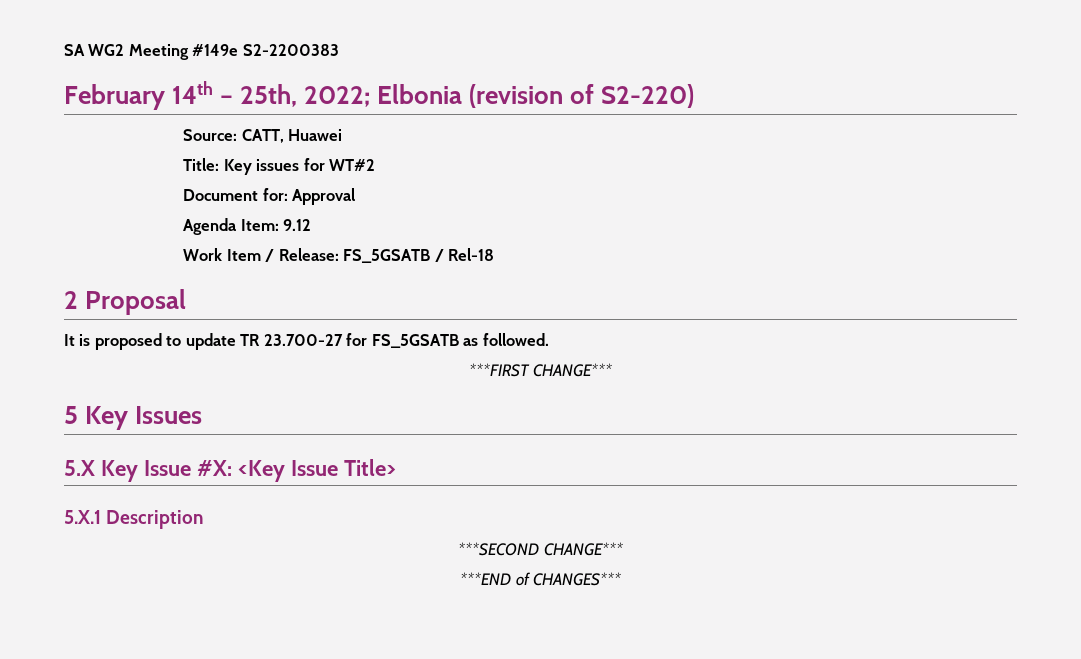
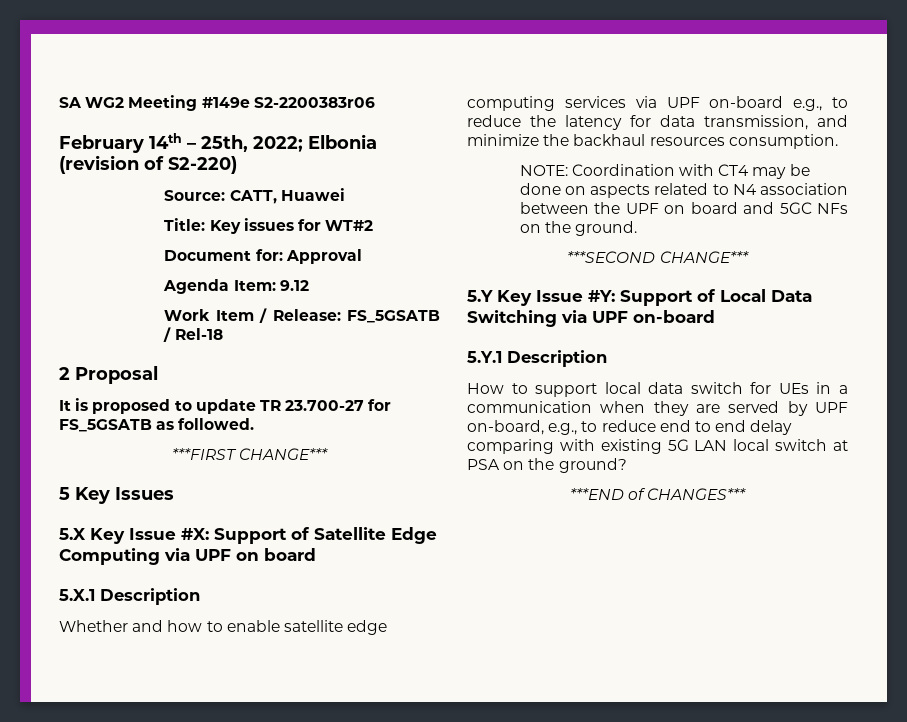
- SA WG2 Meeting #149e S2-2200383
+ SA WG2 Meeting #149e S2-2200383r06
- 5.X Key Issue #X: <Key Issue Title>
+ 5.X Key Issue #X: Support of Satellite Edge Computing via UPF on board
  5.X.1 Description
+ Whether and how to enable satellite edge computing services via UPF on-board e.g., to reduce the latency for data transmission, and minimize the backhaul resources consumption.
+ NOTE: Coordination with CT4 may be done on aspects related to N4 association between the UPF on board and 5GC NFs on the ground.
  ***SECOND CHANGE***
+ 5.Y Key Issue #Y: Support of Local Data Switching via UPF on-board
+ 5.Y.1 Description
+ How to support local data switch for UEs in a communication when they are served by UPF on-board, e.g., to reduce end to end delay comparing with existing 5G LAN local switch at PSA on the ground?

